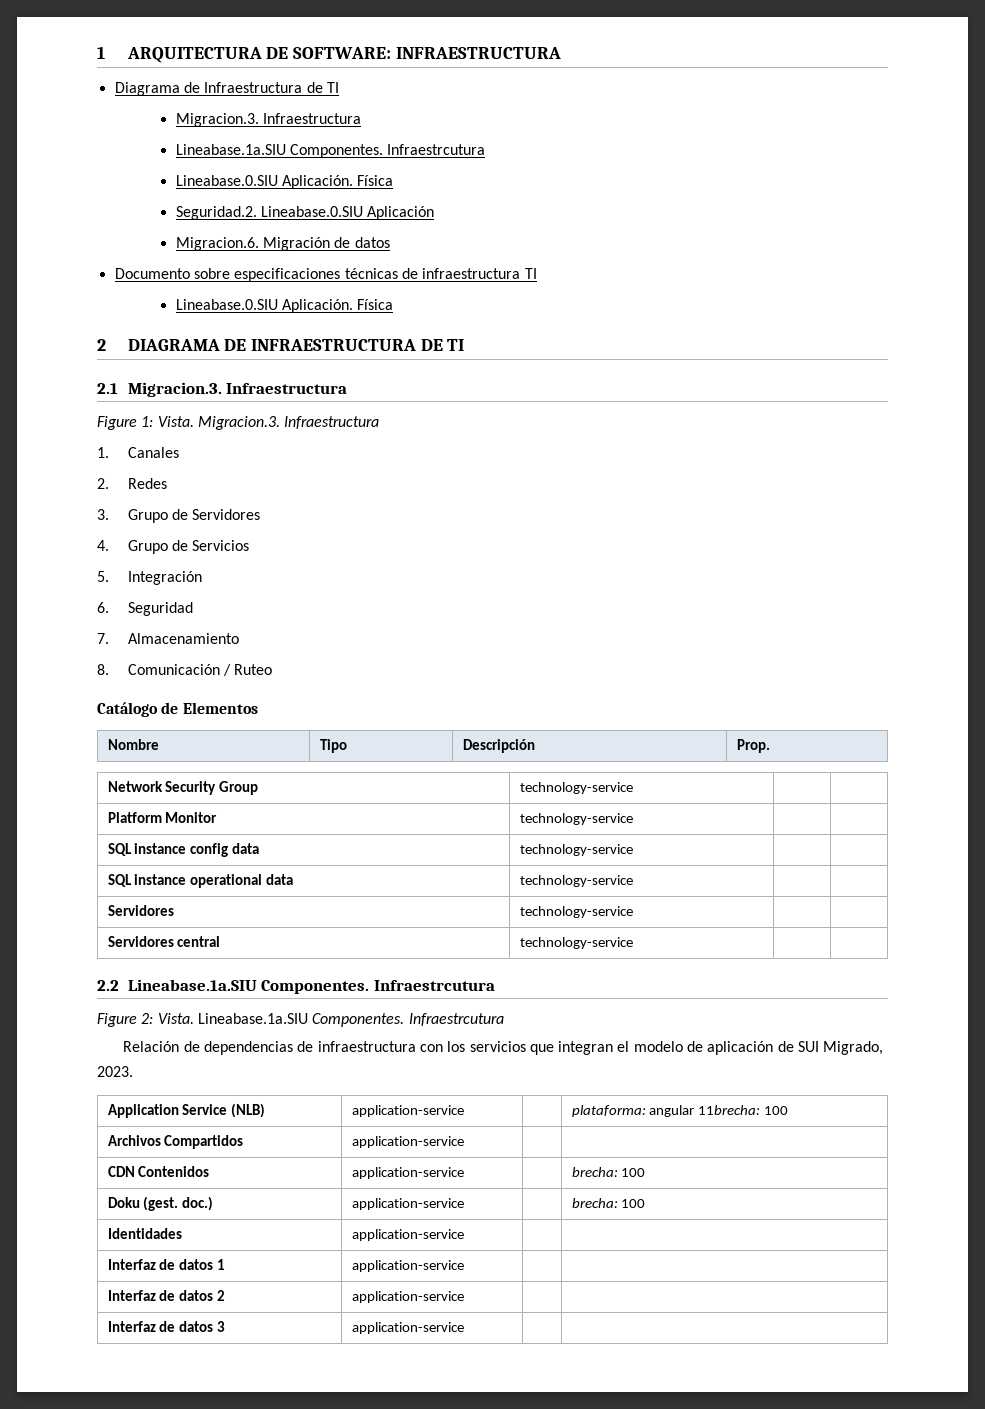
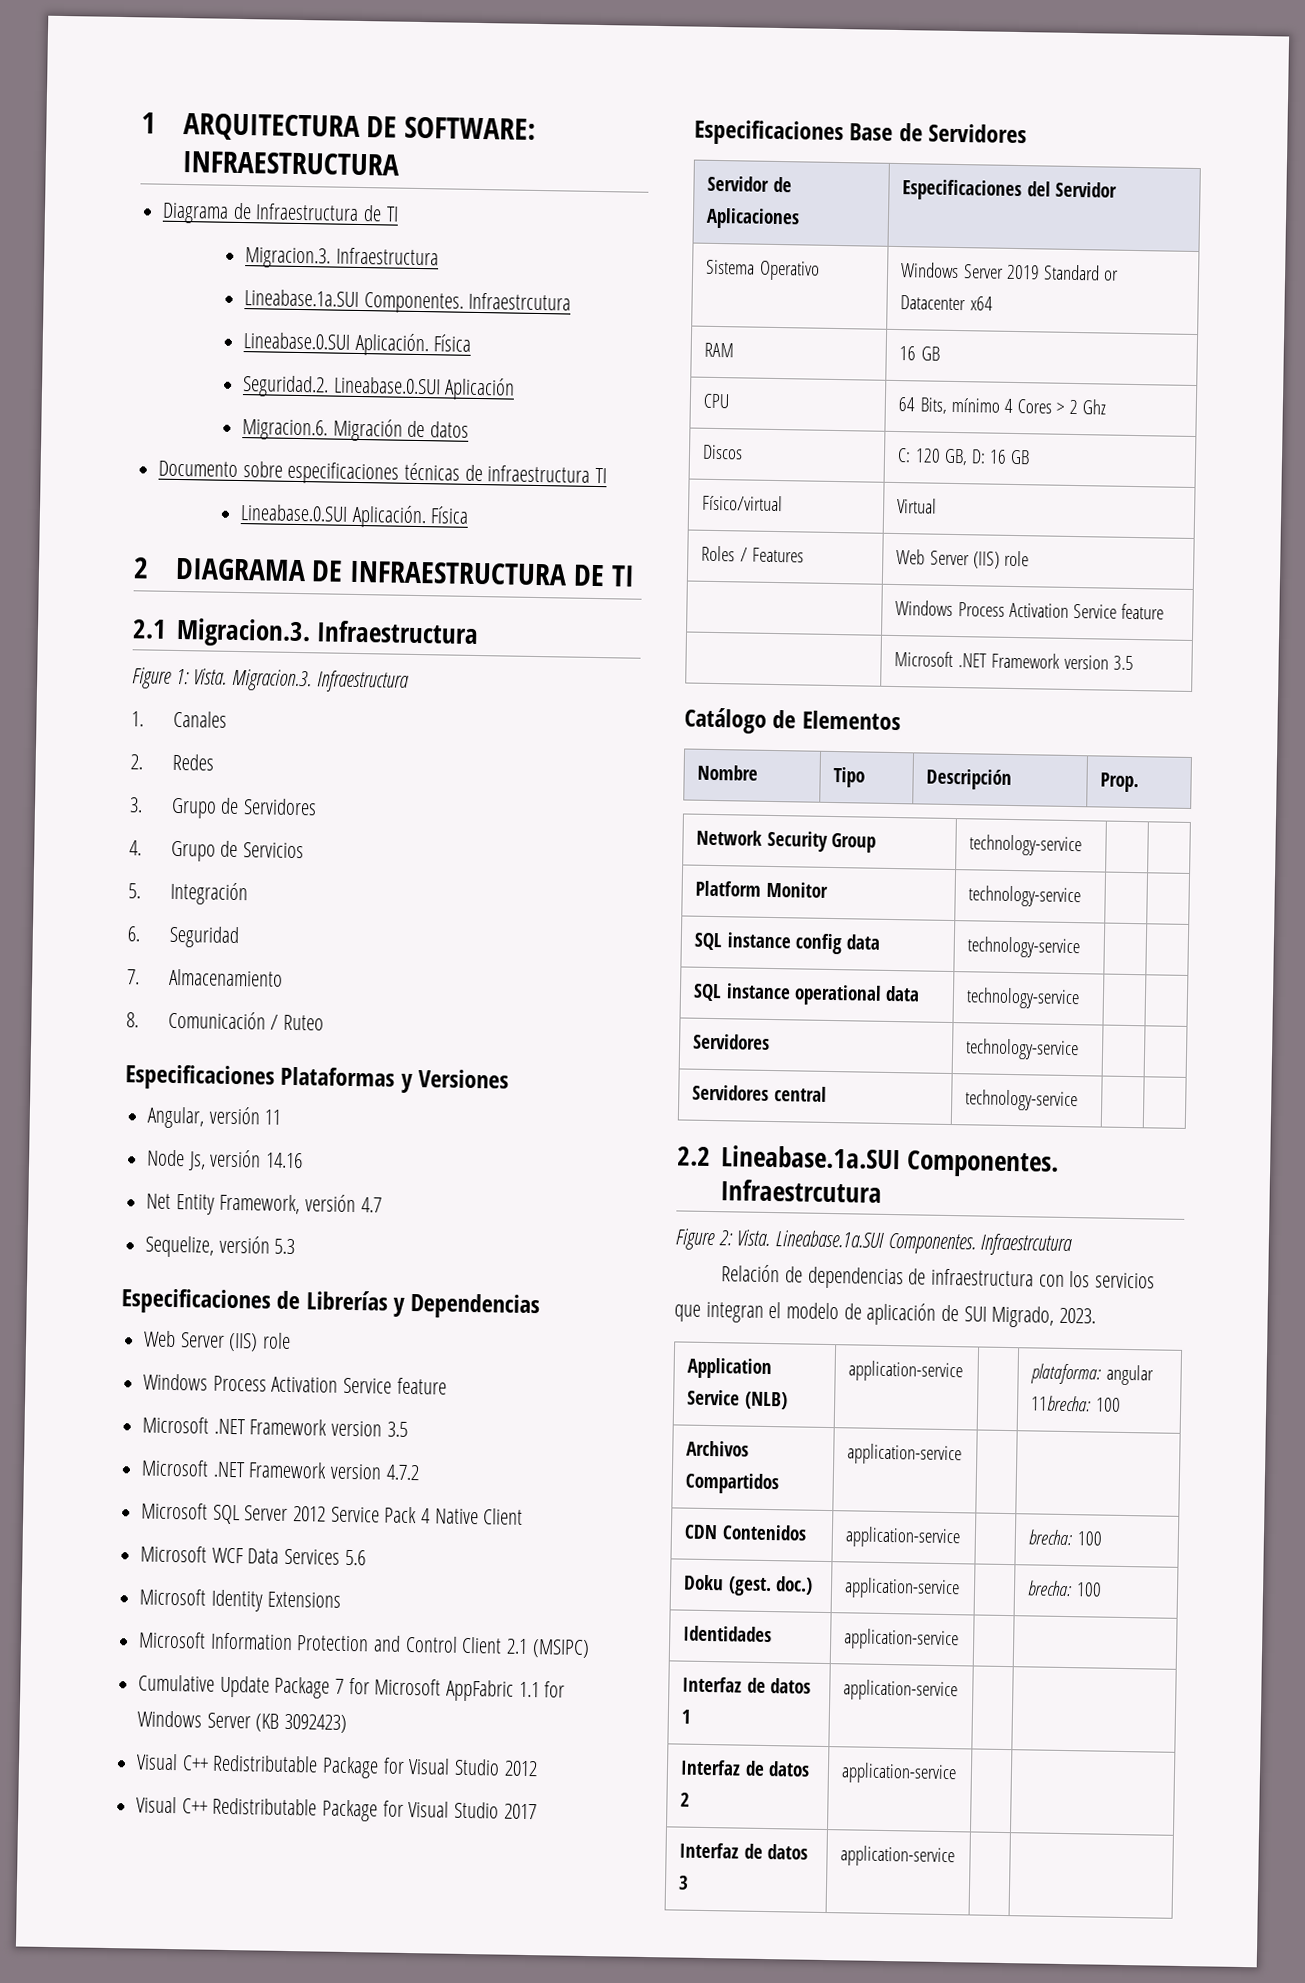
  Diagrama de Infraestructura de TI
  Migracion.3. Infraestructura
- Lineabase.1a.SIU Componentes. Infraestrcutura
- Lineabase.0.SIU Aplicación.
+ Lineabase.1a.SUI Componentes. Infraestrcutura
+ Lineabase.0.SUI Aplicación.
- Seguridad.2. Lineabase.0.SIU Aplicación
+ Seguridad.2. Lineabase.0.SUI Aplicación
  Documento sobre especificaciones técnicas de infraestructura TI
- Lineabase.0.SIU Aplicación.
+ Lineabase.0.SUI Aplicación.
+ Especificaciones Plataformas y Versiones
+ Angular, versión 11
+ Node Js, versión 14.16
+ Net Entity Framework, versión 4.7
+ Sequelize, versión 5.3
+ Especificaciones de Librerías y Dependencias
+ Web Server (IIS) role
+ Windows Process Activation Service feature
+ Microsoft .NET Framework version 3.5
+ Microsoft .NET Framework version 4.7.2
+ Microsoft SQL Server 2012 Service Pack 4 Native Client
+ Microsoft WCF Data Services 5.6
+ Microsoft Identity Extensions
+ Microsoft Information Protection and Control Client 2.1 (MSIPC)
+ Cumulative Update Package 7 for Microsoft AppFabric 1.1 for Windows Server (KB 3092423)
+ Visual C++ Redistributable Package for Visual Studio 2012
+ Visual C++ Redistributable Package for Visual Studio 2017
+ Especificaciones Base de Servidores
+ Servidor de Aplicaciones | Especificaciones del Servidor
+ Sistema Operativo | Windows Server 2019 Standard or Datacenter x64
+ RAM | 16 GB
+ CPU | 64 Bits, mínimo 4 Cores > 2 Ghz
+ Discos | C: 120 GB, D: 16 GB
+ Físico/virtual | Virtual
+ Roles / Features | Web Server (IIS) role
+ | Windows Process Activation Service feature
+ | Microsoft .NET Framework version 3.5
- 2.2 Lineabase.1a.SIU Componentes.
+ 2.2 Lineabase.1a.SUI Componentes.
- Figure 2: Vista. Lineabase.1a.SIU Componentes.
+ Figure 2: Vista. Lineabase.1a.SUI Componentes.

